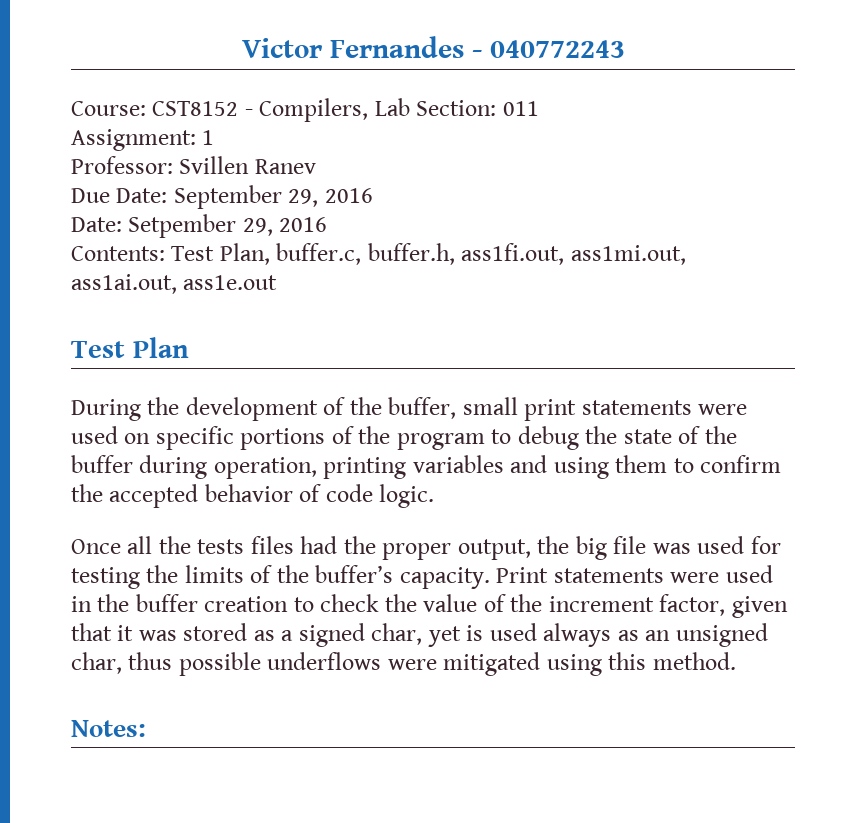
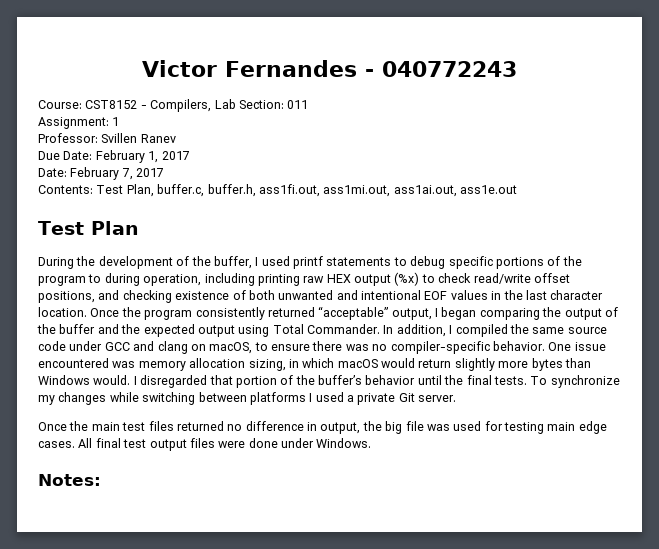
- Due Date: September 29, 2016
- Date: Setpember 29, 2016
+ Due Date: February 1, 2017
+ Date: February 7, 2017
- During the development of the buffer, small print statements were used on specific portions of the program to debug the state of the buffer during operation, printing variables and using them to confirm the accepted behavior of code logic.
- Once all the tests files had the proper output, the big file was used for testing the limits of the buffer’s capacity. Print statements were used in the buffer creation to check the value of the increment factor, given that it was stored as a signed char, yet is used always as an unsigned char, thus possible underflows were mitigated using this method.
+ During the development of the buffer, I used printf statements to debug specific portions of the program to during operation, including printing raw HEX output (%x) to check read/write offset positions, and checking existence of both unwanted and intentional EOF values in the last character location. Once the program consistently returned “acceptable” output, I began comparing the output of the buffer and the expected output using Total Commander. In addition, I compiled the same source code under GCC and clang on macOS, to ensure there was no compiler-specific behavior. One issue encountered was memory allocation sizing, in which macOS would return slightly more bytes than Windows would. I disregarded that portion of the buffer’s behavior until the final tests. To synchronize my changes while switching between platforms I used a private Git server.
+ Once the main test files returned no difference in output, the big file was used for testing main edge cases. All final test output files were done under Windows.

